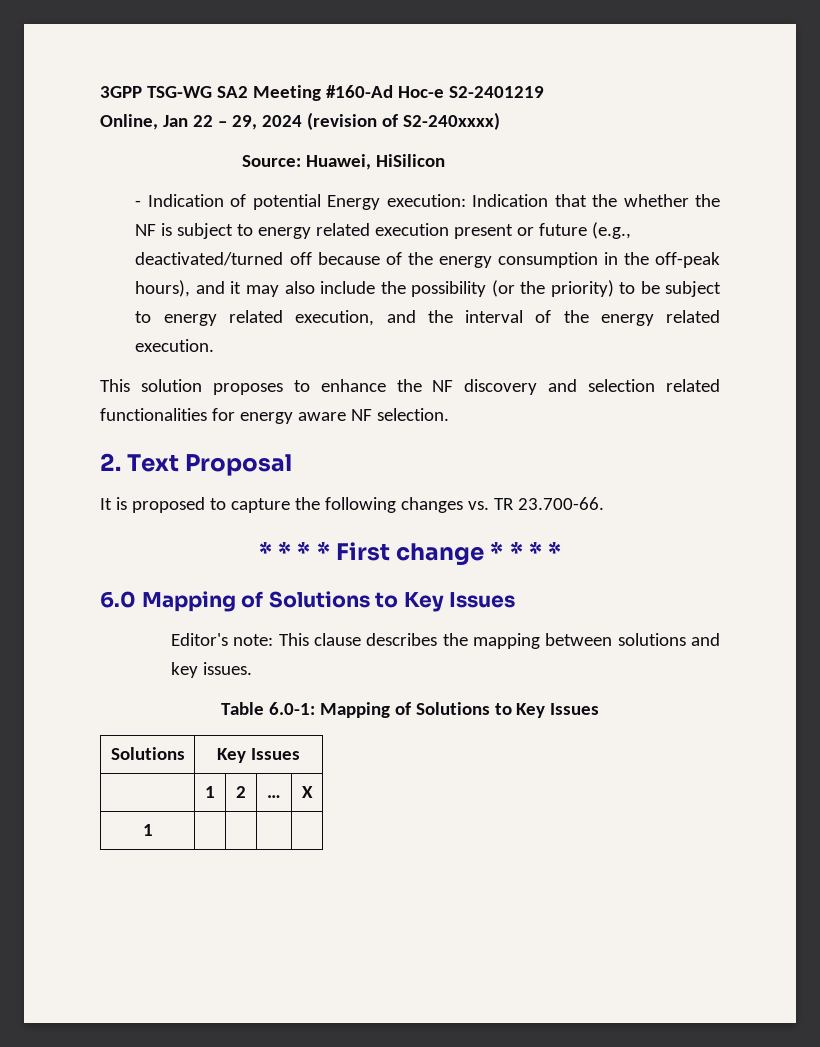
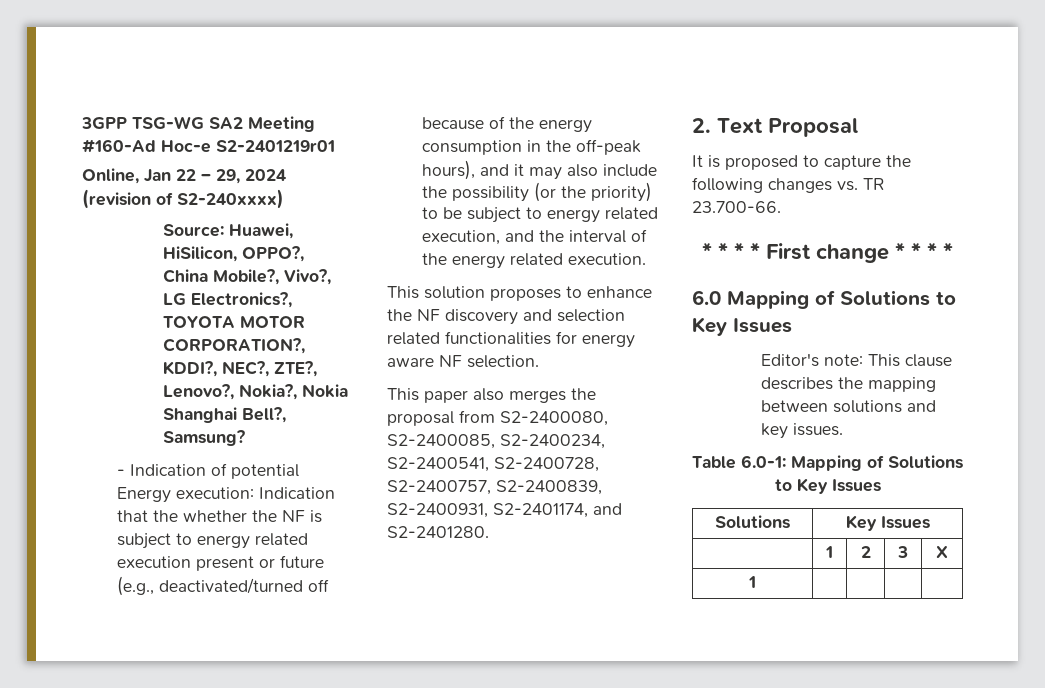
- 3GPP TSG-WG SA2 Meeting #160-Ad Hoc-e S2-2401219
+ 3GPP TSG-WG SA2 Meeting #160-Ad Hoc-e S2-2401219r01
- Source: Huawei, HiSilicon
+ Source: Huawei, HiSilicon, OPPO?, China Mobile?, Vivo?, LG Electronics?, TOYOTA MOTOR CORPORATION?, KDDI?, NEC?, ZTE?, Lenovo?, Nokia?, Nokia Shanghai Bell?, Samsung?
+ This paper also merges the proposal from S2-2400080, S2-2400085, S2-2400234, S2-2400541, S2-2400728, S2-2400757, S2-2400839, S2-2400931, S2-2401174, and S2-2401280.
- | 1 | 2 | … | X
+ | 1 | 2 | 3 | X

